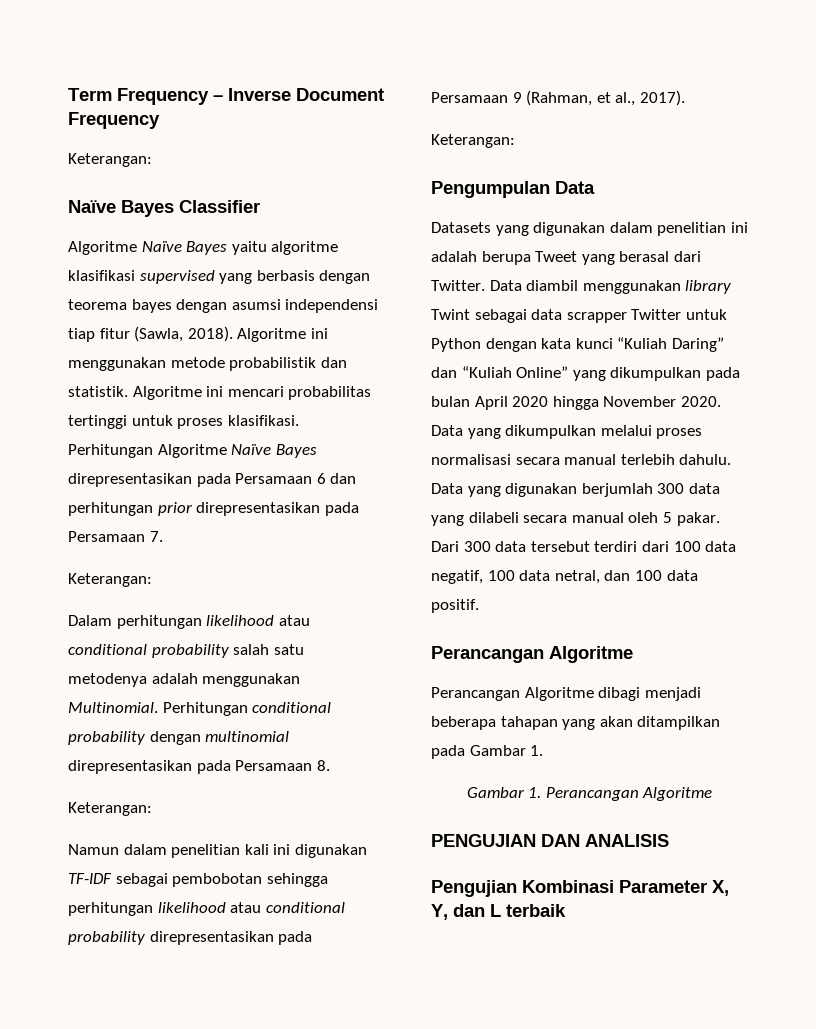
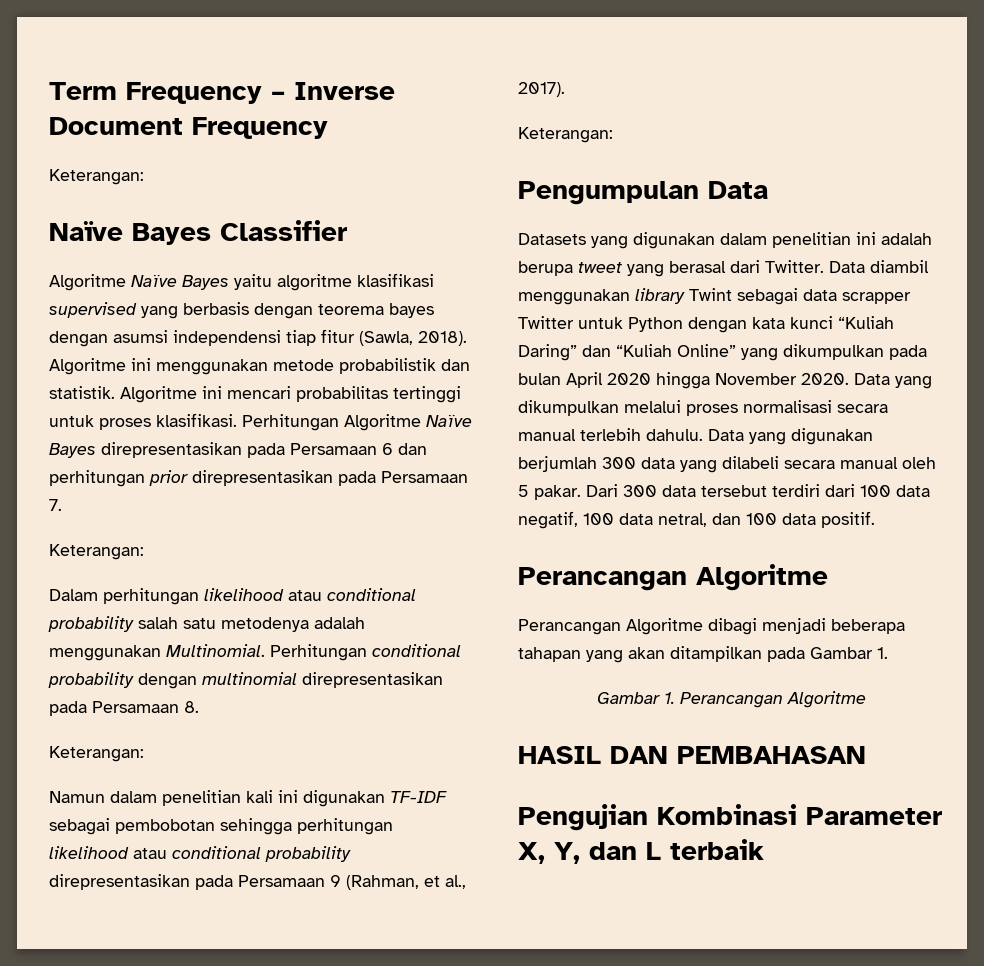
- Datasets yang digunakan dalam penelitian ini adalah berupa Tweet yang berasal dari Twitter.
+ Datasets yang digunakan dalam penelitian ini adalah berupa tweet yang berasal dari Twitter.
- PENGUJIAN DAN ANALISIS
+ HASIL DAN PEMBAHASAN

